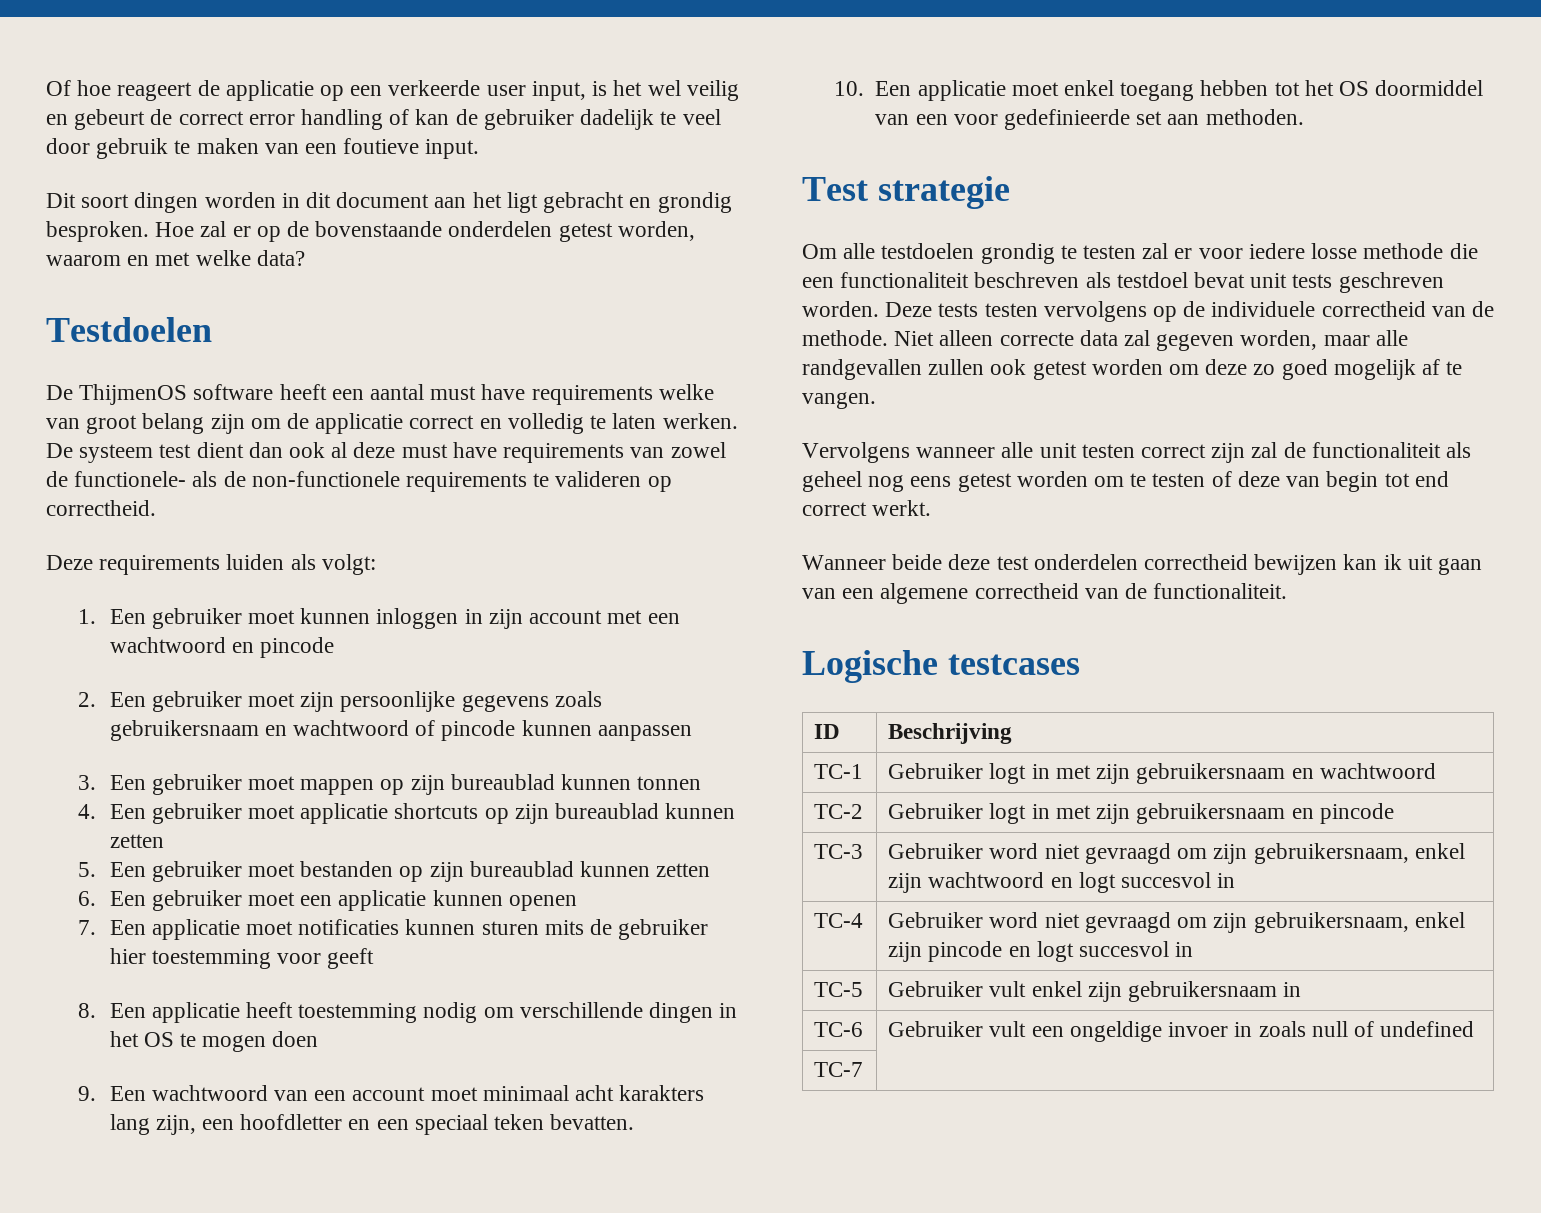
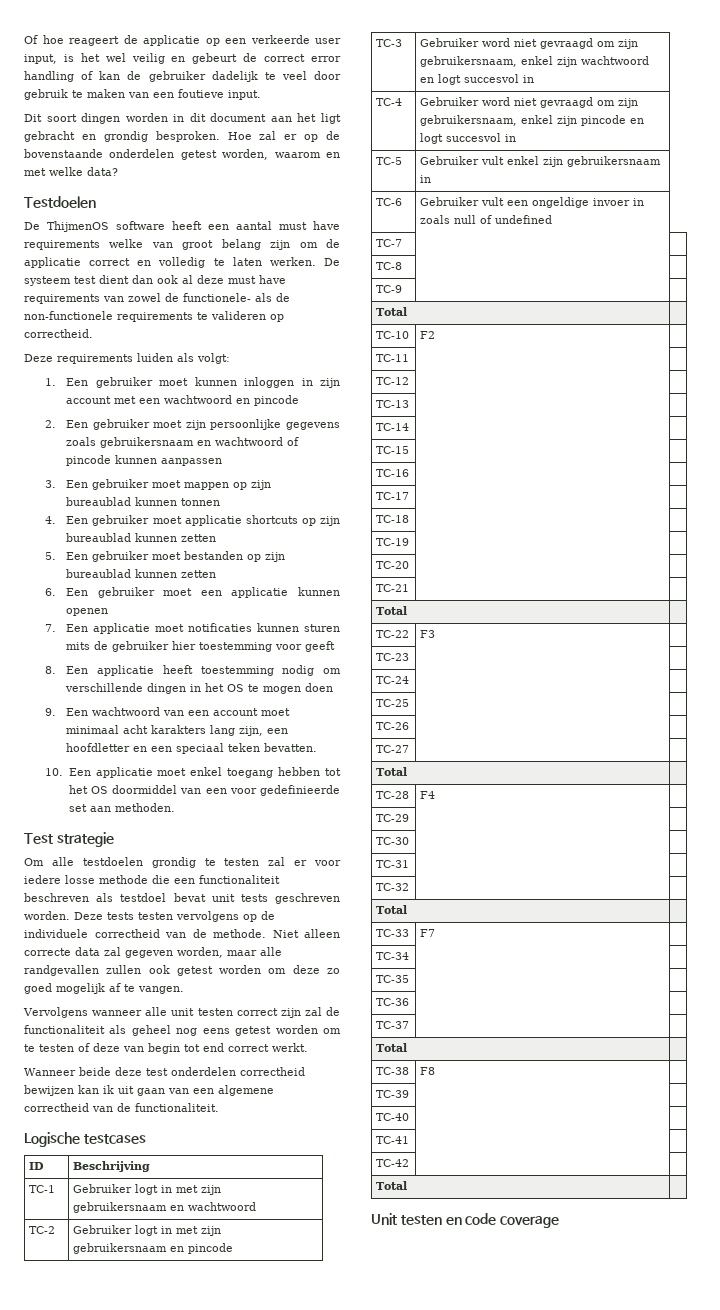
- TC-7 |
+ TC-7 | |
+ TC-8 | |
+ TC-9 | |
+ Total |
+ TC-10 | F2 |
+ TC-11 | |
+ TC-12 | |
+ TC-13 | |
+ TC-14 | |
+ TC-15 | |
+ TC-16 | |
+ TC-17 | |
+ TC-18 | |
+ TC-19 | |
+ TC-20 | |
+ TC-21 | |
+ Total |
+ TC-22 | F3 |
+ TC-23 | |
+ TC-24 | |
+ TC-25 | |
+ TC-26 | |
+ TC-27 | |
+ Total |
+ TC-28 | F4 |
+ TC-29 | |
+ TC-30 | |
+ TC-31 | |
+ TC-32 | |
+ Total |
+ TC-33 | F7 |
+ TC-34 | |
+ TC-35 | |
+ TC-36 | |
+ TC-37 | |
+ Total |
+ TC-38 | F8 |
+ TC-39 | |
+ TC-40 | |
+ TC-41 | |
+ TC-42 | |
+ Total |
+ Unit testen en code coverage

